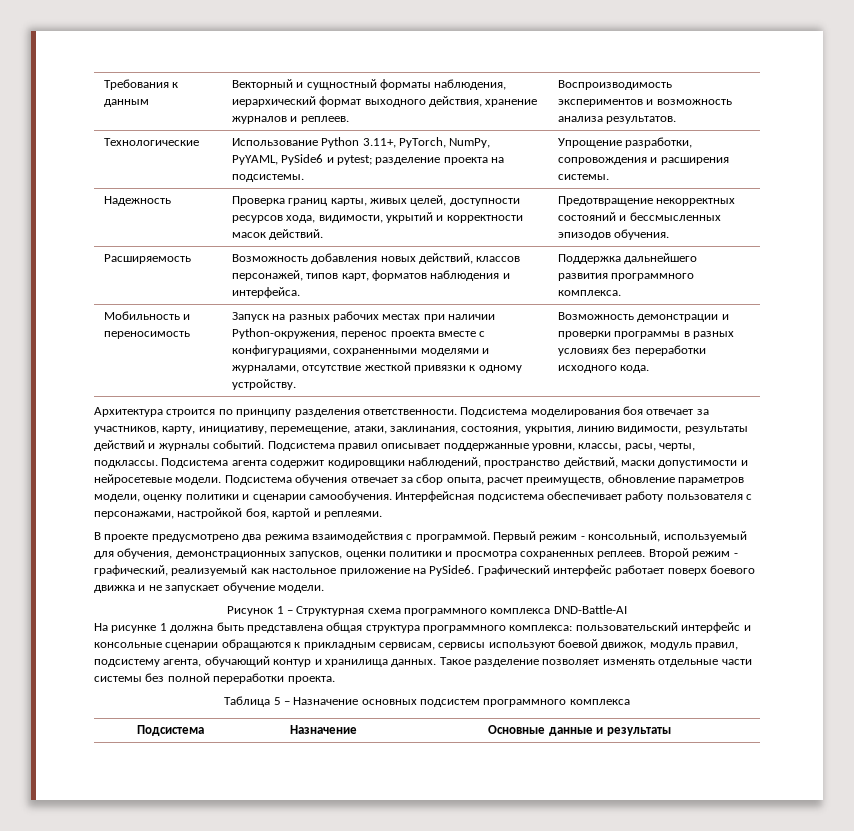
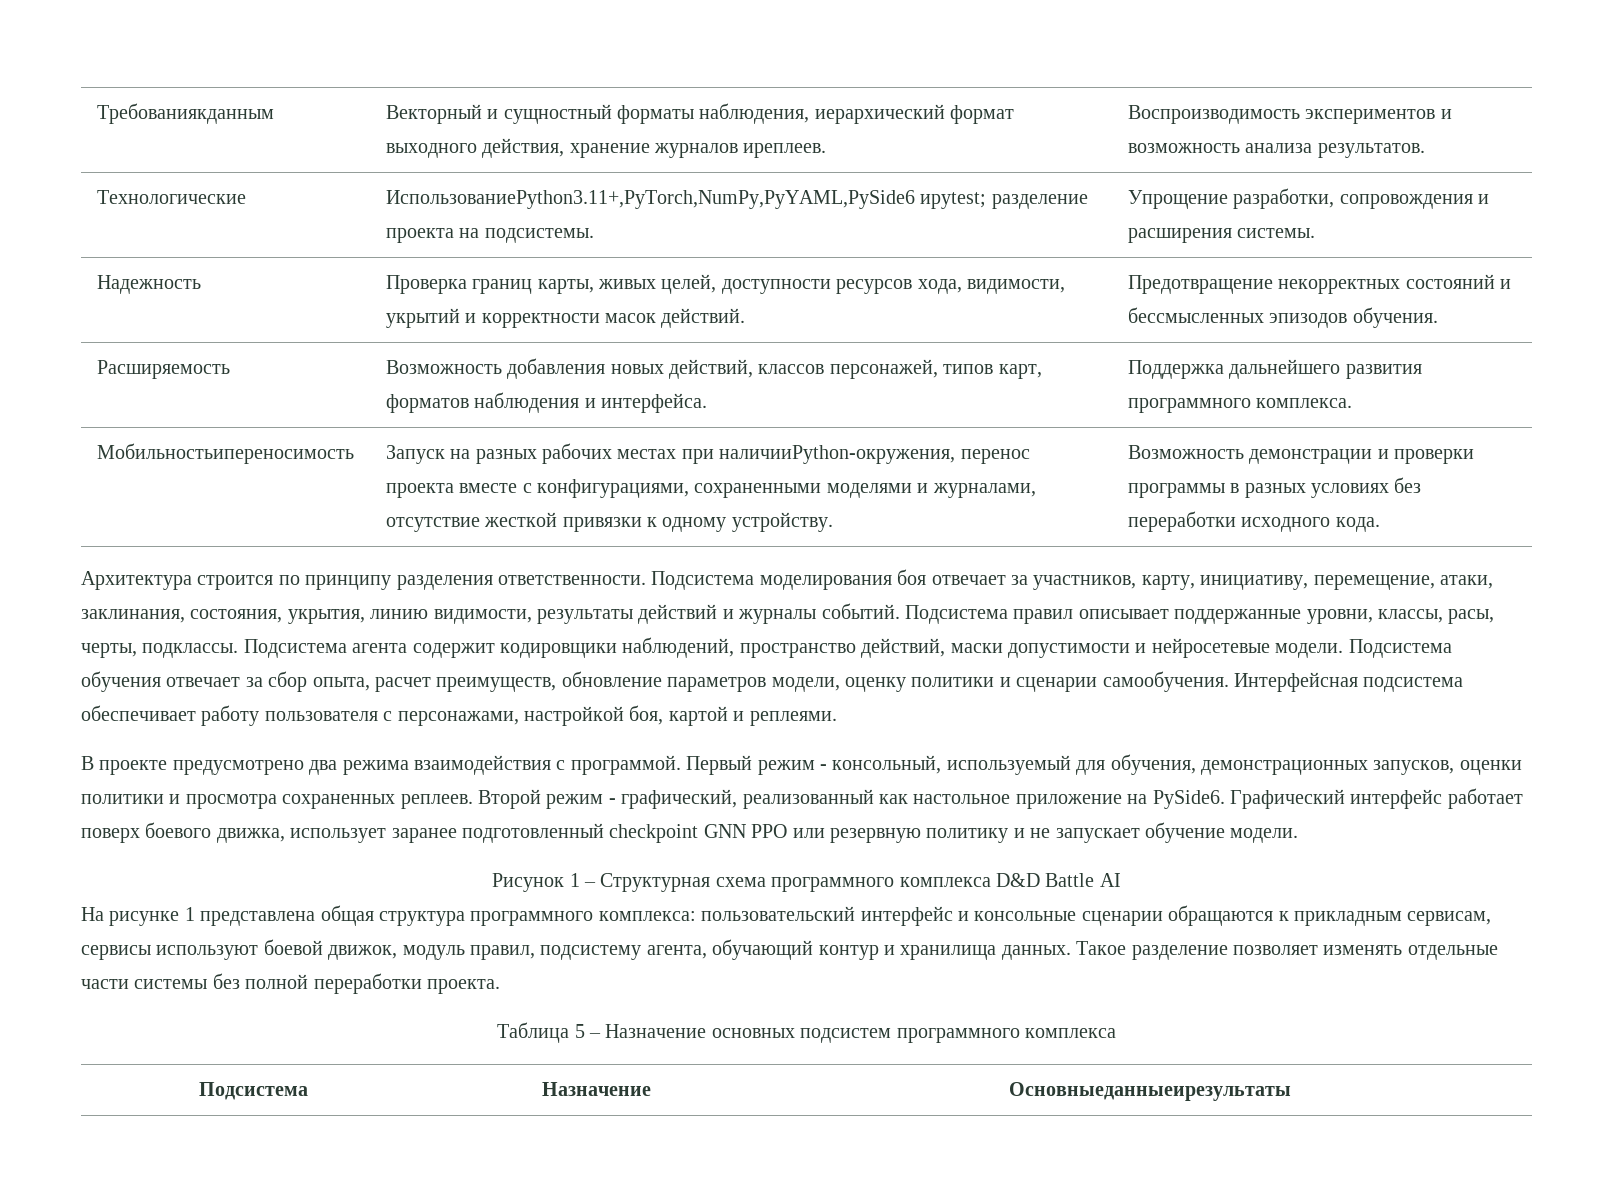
- Требования к данным | Векторный и сущностный форматы наблюдения, иерархический формат выходного действия, хранение журналов и реплеев. | Воспроизводимость экспериментов и возможность анализа результатов.
+ Требованиякданным | Векторный и сущностный форматы наблюдения, иерархический формат выходного действия, хранение журналов иреплеев. | Воспроизводимость экспериментов и возможность анализа результатов.
- Технологические | Использование Python 3.11+, PyTorch, NumPy, PyYAML, PySide6 и pytest; разделение проекта на подсистемы. | Упрощение разработки, сопровождения и расширения системы.
+ Технологические | ИспользованиеPython3.11+,PyTorch,NumPy,PyYAML,PySide6 иpytest; разделение проекта на подсистемы. | Упрощение разработки, сопровождения и расширения системы.
- Мобильность и переносимость | Запуск на разных рабочих местах при наличии Python-окружения, перенос проекта вместе с конфигурациями, сохраненными моделями и журналами, отсутствие жесткой привязки к одному устройству. | Возможность демонстрации и проверки программы в разных условиях без переработки исходного кода.
+ Мобильностьипереносимость | Запуск на разных рабочих местах при наличииPython-окружения, перенос проекта вместе с конфигурациями, сохраненными моделями и журналами, отсутствие жесткой привязки к одному устройству. | Возможность демонстрации и проверки программы в разных условиях без переработки исходного кода.
- Второй режим - графический, реализуемый как настольное приложение на PySide6.
+ Второй режим - графический, реализованный как настольное приложение на PySide6.
- Графический интерфейс работает поверх боевого движка и не запускает обучение модели.
+ Графический интерфейс работает поверх боевого движка, использует заранее подготовленный checkpoint GNN PPO или резервную политику и не запускает обучение модели.
- Рисунок 1 – Структурная схема программного комплекса DND-Battle-AI
+ Рисунок 1 – Структурная схема программного комплекса D&D Battle AI
- На рисунке 1 должна быть представлена общая структура программного комплекса: пользовательский интерфейс и консольные сценарии обращаются к прикладным сервисам, сервисы используют боевой движок, модуль правил, подсистему агента, обучающий контур и хранилища данных.
+ На рисунке 1 представлена общая структура программного комплекса: пользовательский интерфейс и консольные сценарии обращаются к прикладным сервисам, сервисы используют боевой движок, модуль правил, подсистему агента, обучающий контур и хранилища данных.
- Подсистема | Назначение | Основные данные и результаты
+ Подсистема | Назначение | Основныеданныеирезультаты

